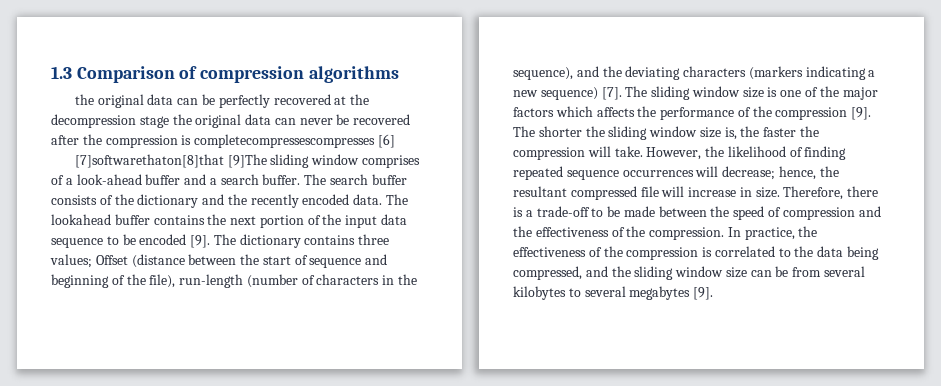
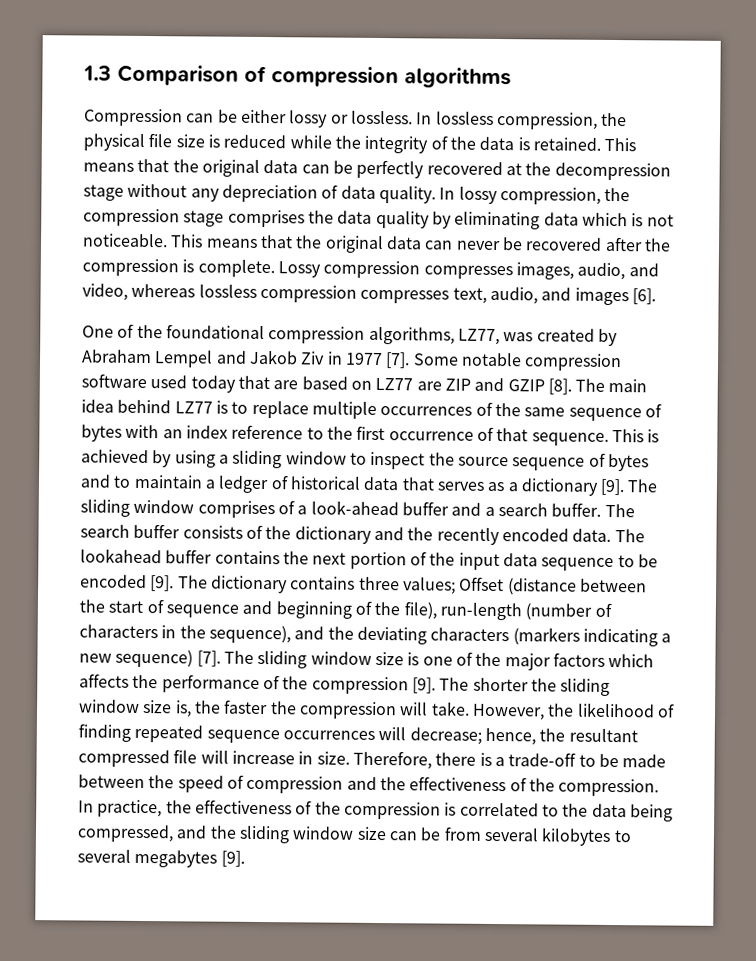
- the original data can be perfectly recovered at the decompression stage the original data can never be recovered after the compression is completecompressescompresses [6]
- [7]softwarethaton[8]that [9]The sliding window comprises of a look-ahead buffer and a search buffer.
+ Compression can be either lossy or lossless. In lossless compression, the physical file size is reduced while the integrity of the data is retained. This means that the original data can be perfectly recovered at the decompression stage without any depreciation of data quality. In lossy compression, the compression stage comprises the data quality by eliminating data which is not noticeable. This means that the original data can never be recovered after the compression is complete. Lossy compression compresses images, audio, and video, whereas lossless compression compresses text, audio, and images [6].
+ One of the foundational compression algorithms, LZ77, was created by Abraham Lempel and Jakob Ziv in 1977 [7]. Some notable compression software used today that are based on LZ77 are ZIP and GZIP [8]. The main idea behind LZ77 is to replace multiple occurrences of the same sequence of bytes with an index reference to the first occurrence of that sequence. This is achieved by using a sliding window to inspect the source sequence of bytes and to maintain a ledger of historical data that serves as a dictionary [9]. The sliding window comprises of a look-ahead buffer and a search buffer.

